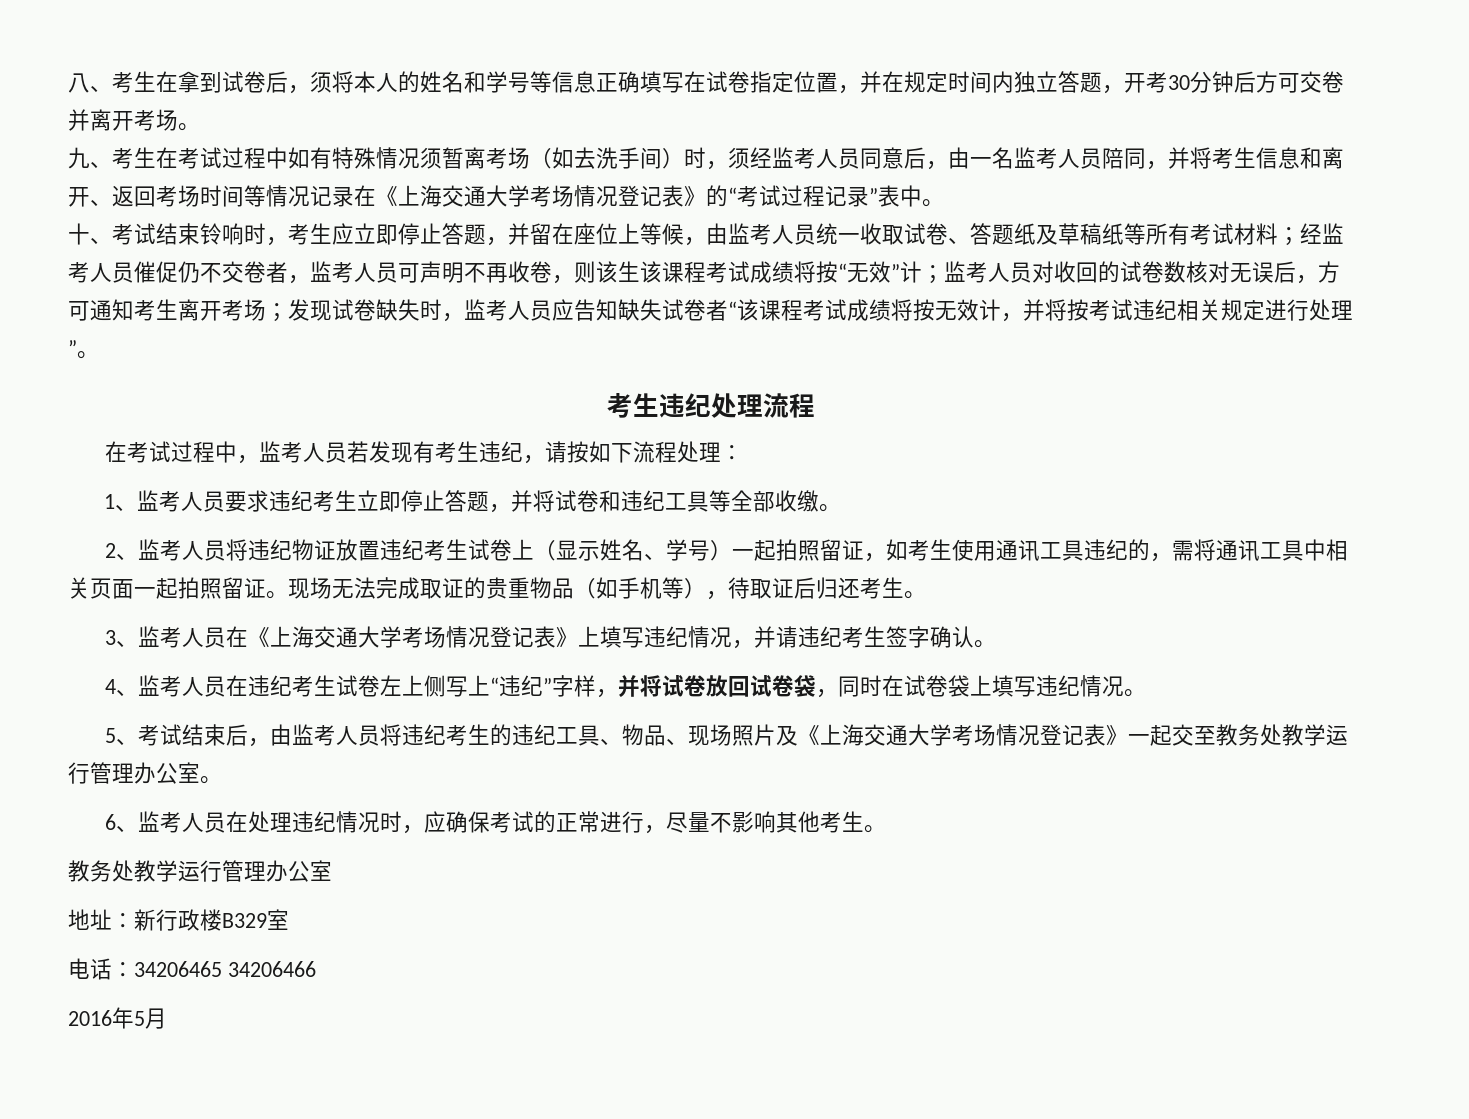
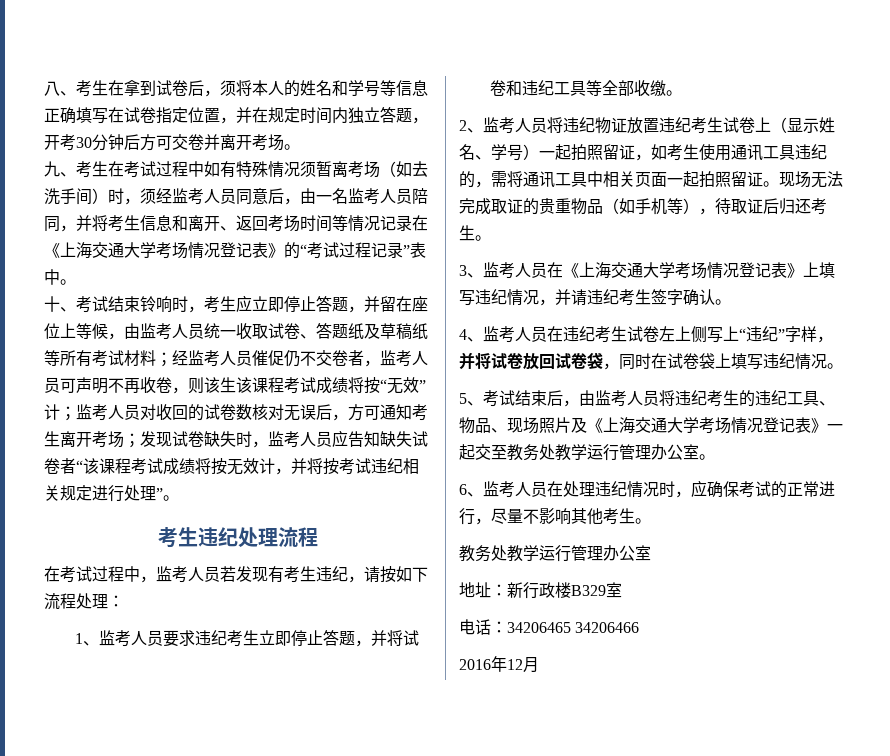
- 2016年5月
+ 2016年12月

